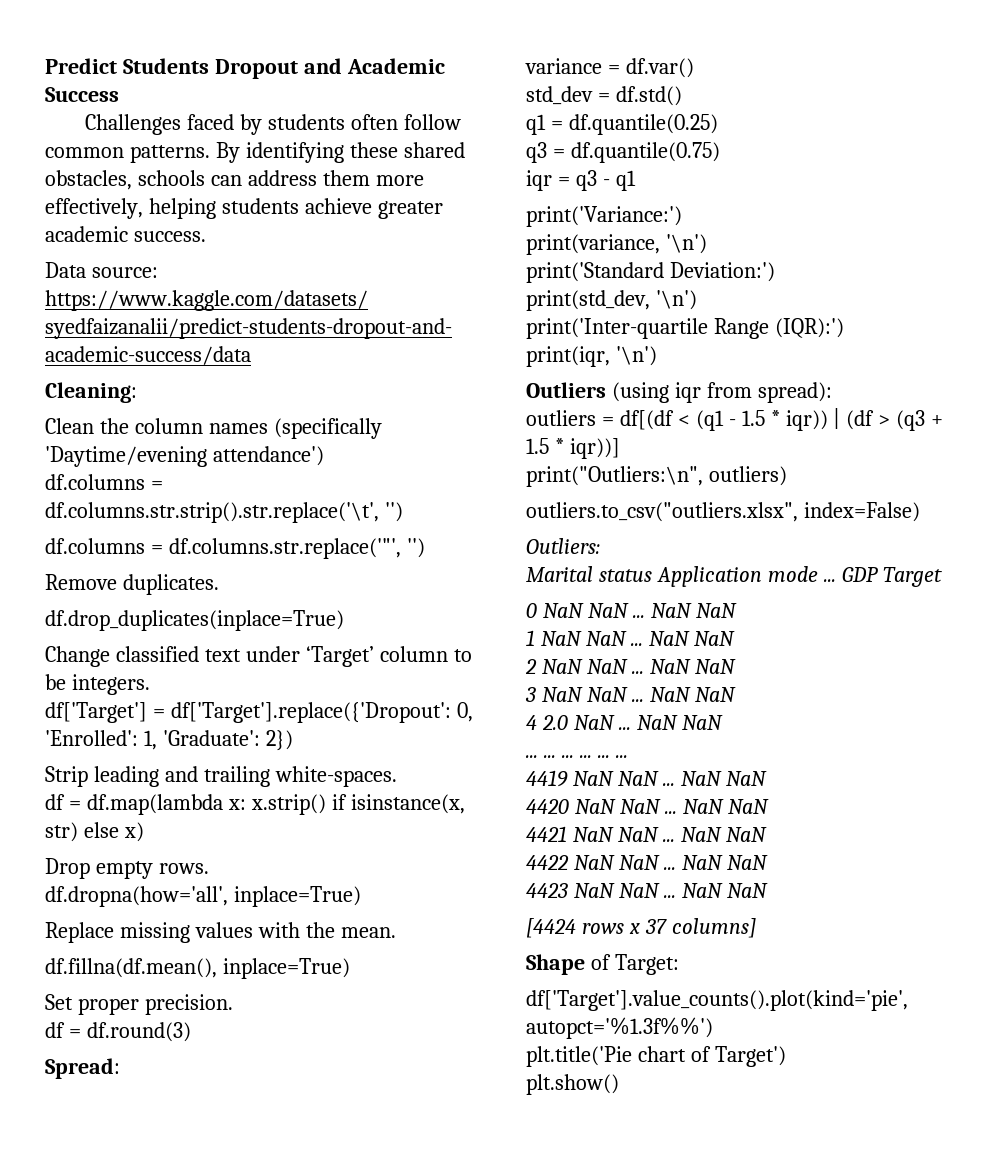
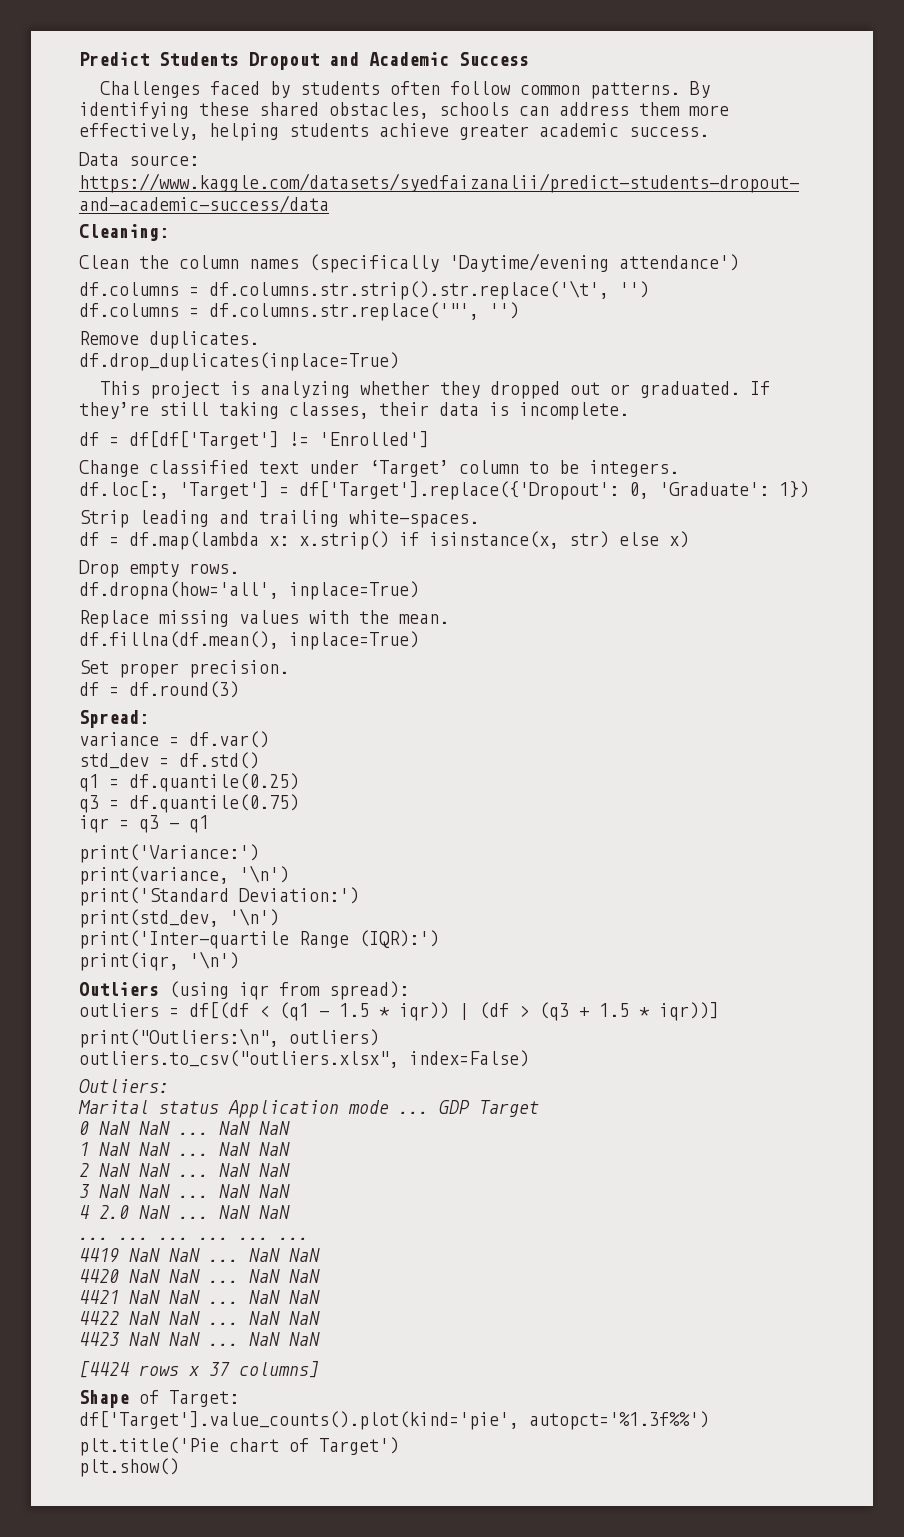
+ This project is analyzing whether they dropped out or graduated. If they’re still taking classes, their data is incomplete.
+ df = df[df['Target'] != 'Enrolled']
- df['Target'] = df['Target'].replace({'Dropout': 0, 'Enrolled': 1, 'Graduate': 2})
+ df.loc[:, 'Target'] = df['Target'].replace({'Dropout': 0, 'Graduate': 1})

